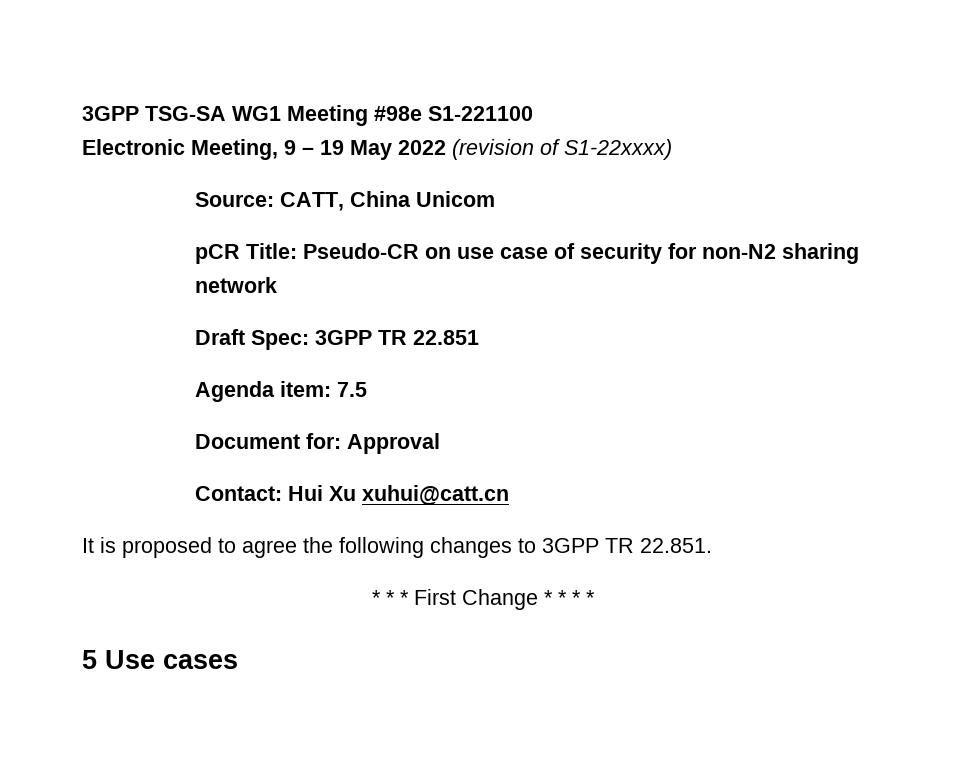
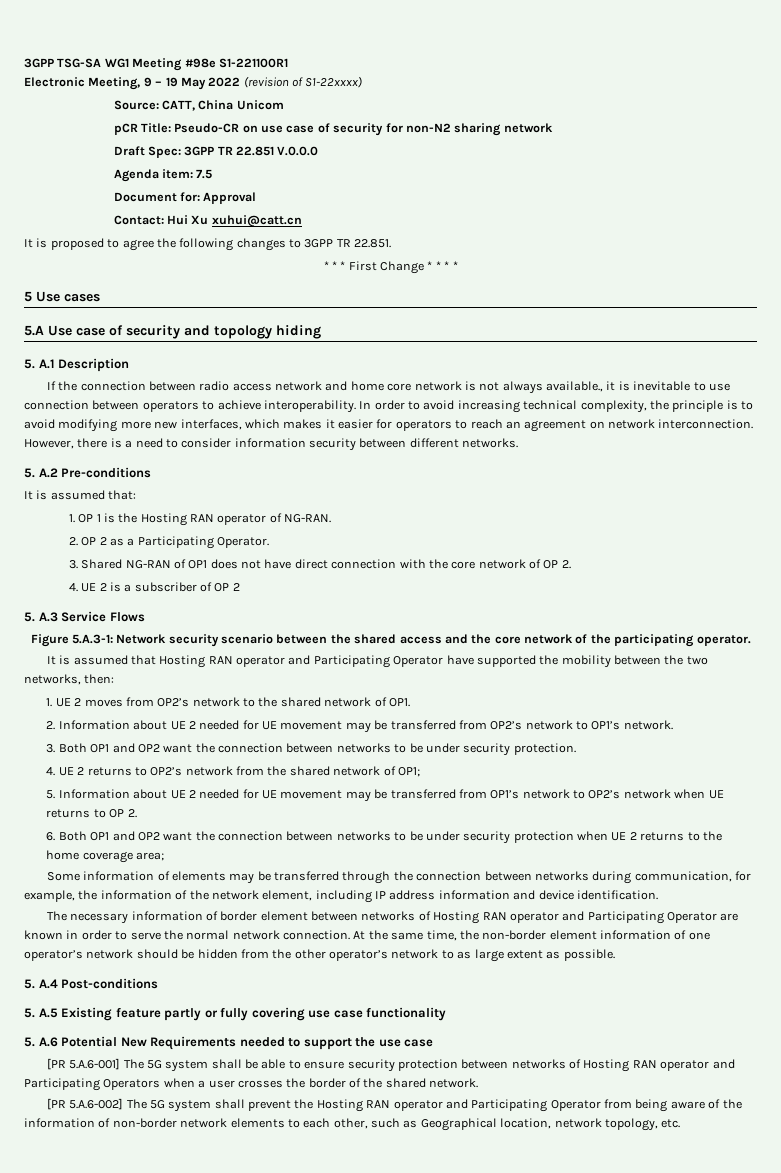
- 3GPP TSG-SA WG1 Meeting #98e S1-221100
+ 3GPP TSG-SA WG1 Meeting #98e S1-221100R1
- Draft Spec: 3GPP TR 22.851
+ Draft Spec: 3GPP TR 22.851 V.0.0.0
+ 5.A Use case of security and topology hiding
+ 5. A.1 Description
+ If the connection between radio access network and home core network is not always available., it is inevitable to use connection between operators to achieve interoperability. In order to avoid increasing technical complexity, the principle is to avoid modifying more new interfaces, which makes it easier for operators to reach an agreement on network interconnection. However, there is a need to consider information security between different networks.
+ 5. A.2 Pre-conditions
+ It is assumed that:
+ 1. OP 1 is the Hosting RAN operator of NG-RAN.
+ 2. OP 2 as a Participating Operator.
+ 3. Shared NG-RAN of OP1 does not have direct connection with the core network of OP 2.
+ 4. UE 2 is a subscriber of OP 2
+ 5. A.3 Service Flows
+ Figure 5.A.3-1: Network security scenario between the shared access and the core network of the participating operator.
+ It is assumed that Hosting RAN operator and Participating Operator have supported the mobility between the two networks, then:
+ 1. UE 2 moves from OP2’s network to the shared network of OP1.
+ 2. Information about UE 2 needed for UE movement may be transferred from OP2’s network to OP1’s network.
+ 3. Both OP1 and OP2 want the connection between networks to be under security protection.
+ 4. UE 2 returns to OP2’s network from the shared network of OP1;
+ 5. Information about UE 2 needed for UE movement may be transferred from OP1’s network to OP2’s network when UE returns to OP 2.
+ 6. Both OP1 and OP2 want the connection between networks to be under security protection when UE 2 returns to the home coverage area;
+ Some information of elements may be transferred through the connection between networks during communication, for example, the information of the network element, including IP address information and device identification.
+ The necessary information of border element between networks of Hosting RAN operator and Participating Operator are known in order to serve the normal network connection. At the same time, the non-border element information of one operator’s network should be hidden from the other operator’s network to as large extent as possible.
+ 5. A.4 Post-conditions
+ 5. A.5 Existing feature partly or fully covering use case functionality
+ 5. A.6 Potential New Requirements needed to support the use case
+ [PR 5.A.6-001] The 5G system shall be able to ensure security protection between networks of Hosting RAN operator and Participating Operators when a user crosses the border of the shared network.
+ [PR 5.A.6-002] The 5G system shall prevent the Hosting RAN operator and Participating Operator from being aware of the information of non-border network elements to each other, such as Geographical location, network topology, etc.

